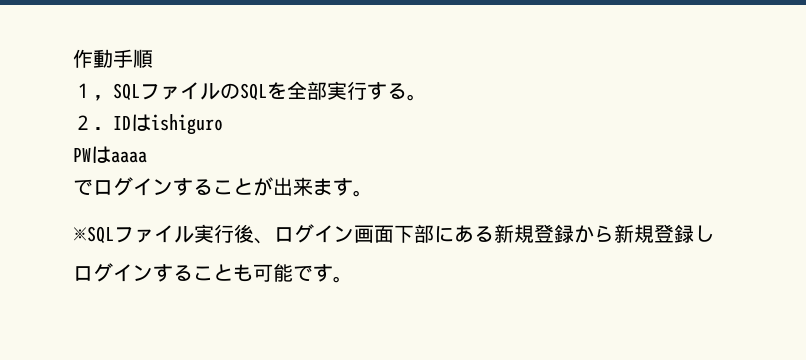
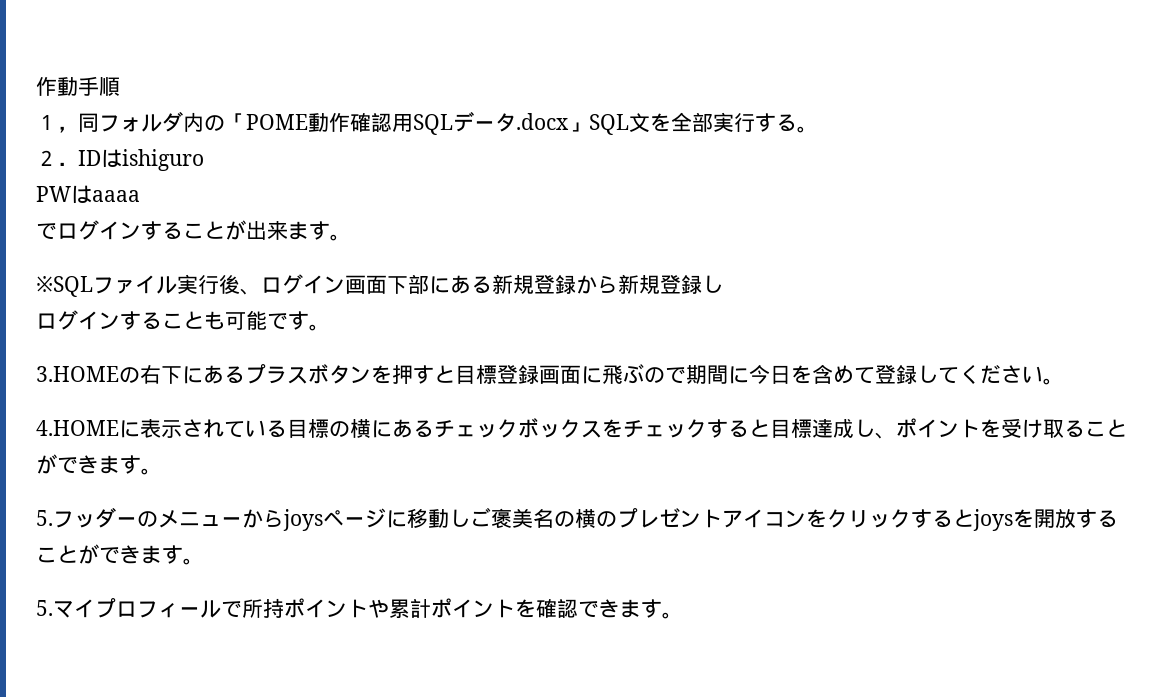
- １，SQLファイルのSQLを全部実行する。
+ １，同フォルダ内の「POME動作確認用SQLデータ.docx」SQL文を全部実行する。
+ 3.HOMEの右下にあるプラスボタンを押すと目標登録画面に飛ぶので期間に今日を含めて登録してください。
+ 4.HOMEに表示されている目標の横にあるチェックボックスをチェックすると目標達成し、ポイントを受け取ることができます。
+ 5.フッダーのメニューからjoysページに移動しご褒美名の横のプレゼントアイコンをクリックするとjoysを開放することができます。
+ 5.マイプロフィールで所持ポイントや累計ポイントを確認できます。

